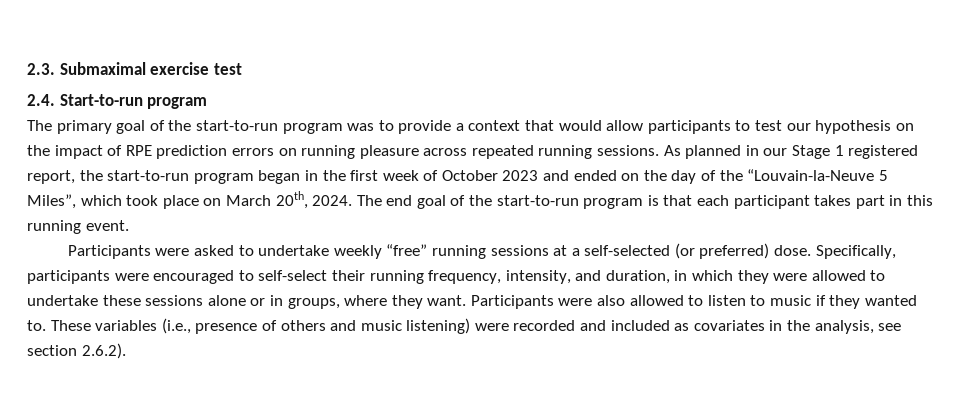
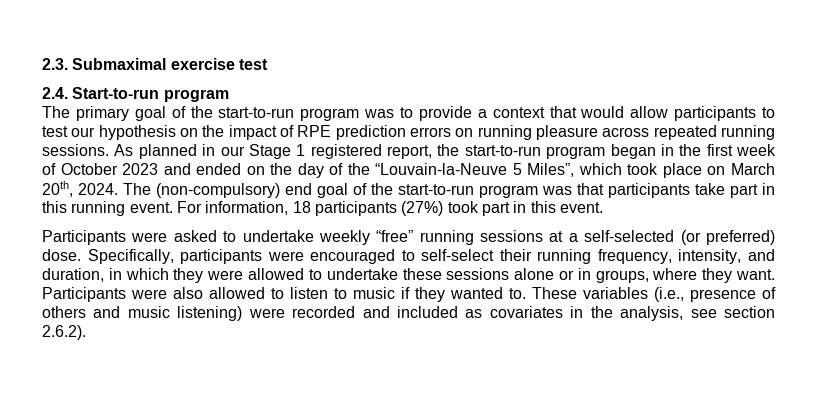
- The end goal of the start-to-run program is that each participant takes part in this running event.
+ The (non-compulsory) end goal of the start-to-run program was that participants take part in this running event. For information, 18 participants (27%) took part in this event.

